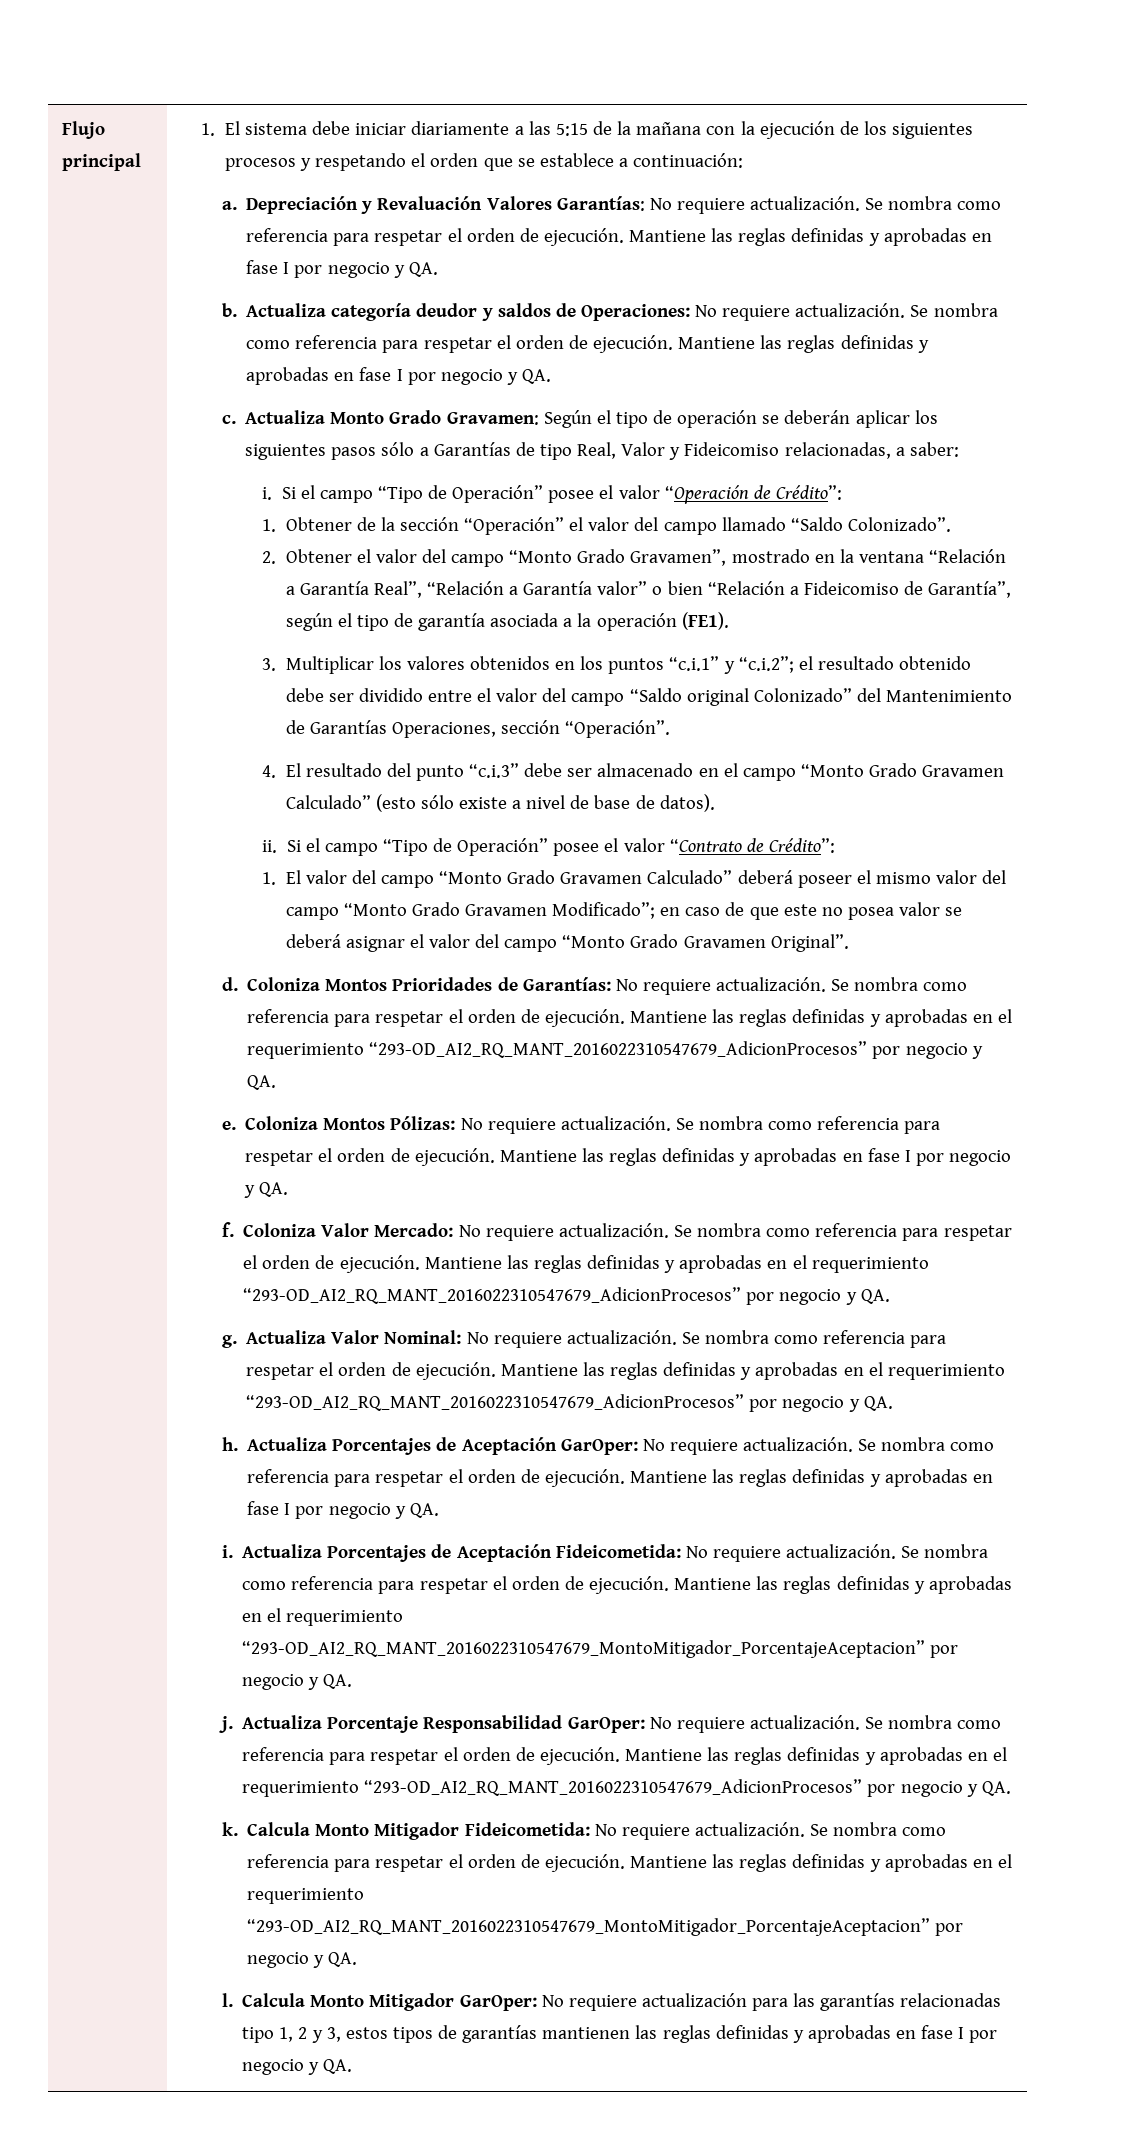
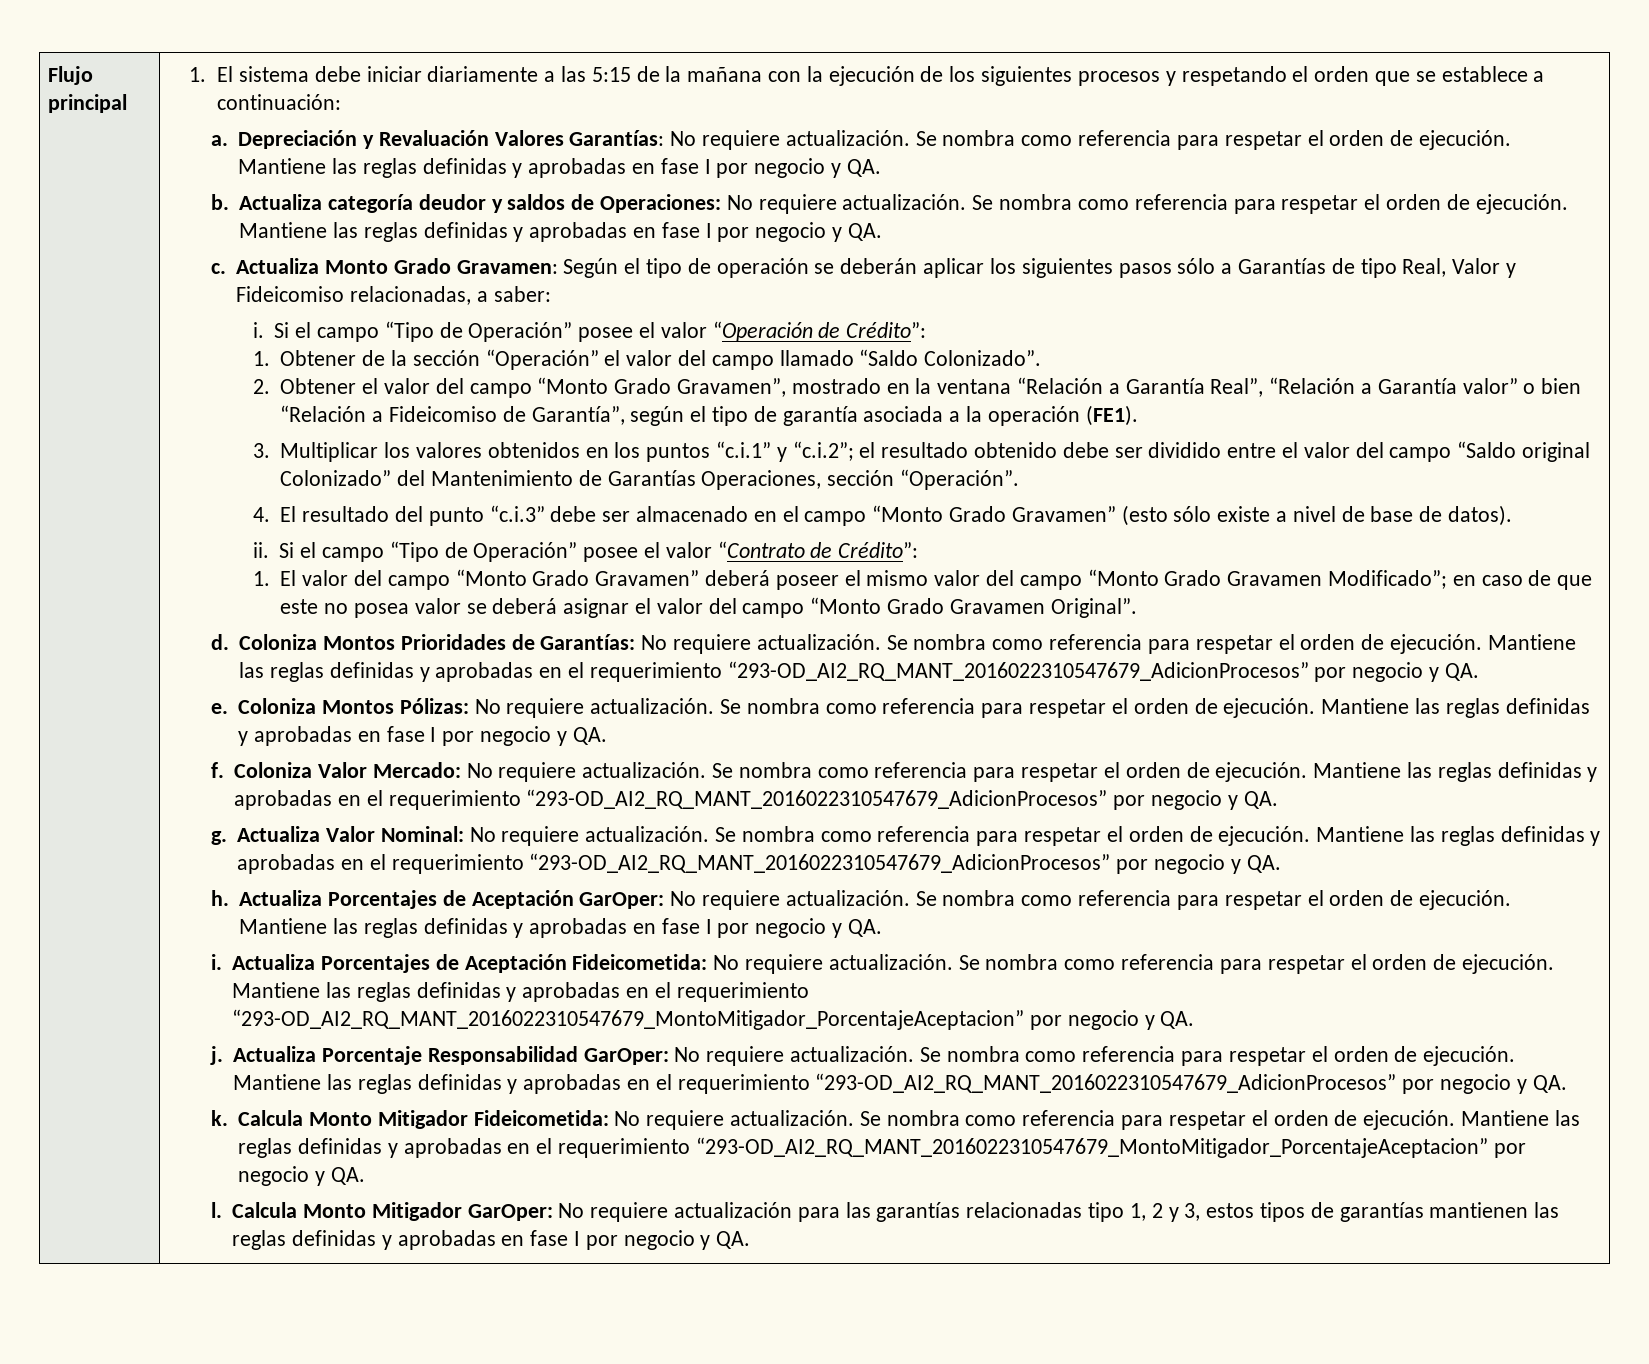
- 4. El resultado del punto “c.i.3” debe ser almacenado en el campo “Monto Grado Gravamen Calculado” (esto sólo existe a nivel de base de datos).
+ 4. El resultado del punto “c.i.3” debe ser almacenado en el campo “Monto Grado Gravamen” (esto sólo existe a nivel de base de datos).
- 1. El valor del campo “Monto Grado Gravamen Calculado” deberá poseer el mismo valor del campo “Monto Grado Gravamen Modificado”; en caso de que este no posea valor se deberá asignar el valor del campo “Monto Grado Gravamen Original”.
+ 1. El valor del campo “Monto Grado Gravamen” deberá poseer el mismo valor del campo “Monto Grado Gravamen Modificado”; en caso de que este no posea valor se deberá asignar el valor del campo “Monto Grado Gravamen Original”.

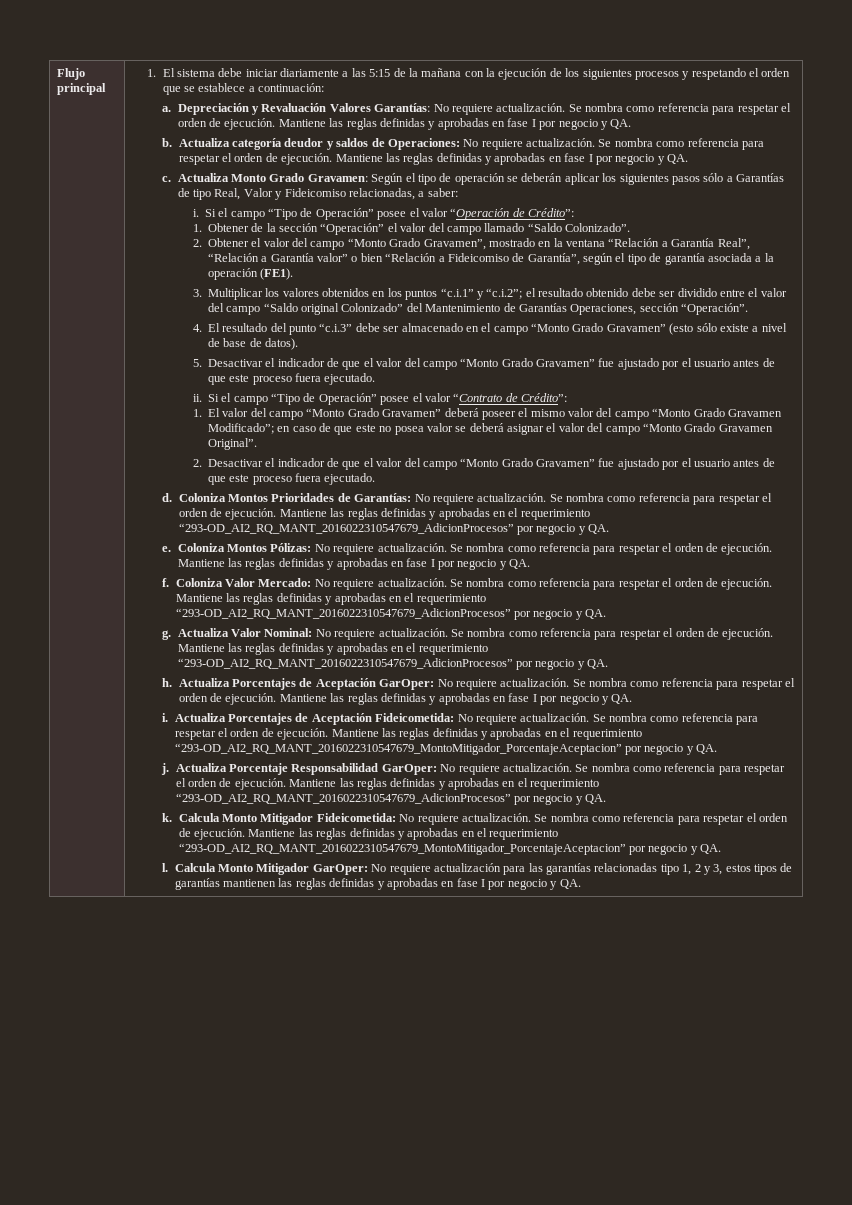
+ 5. Desactivar el indicador de que el valor del campo “Monto Grado Gravamen” fue ajustado por el usuario antes de que este proceso fuera ejecutado.
+ 2. Desactivar el indicador de que el valor del campo “Monto Grado Gravamen” fue ajustado por el usuario antes de que este proceso fuera ejecutado.

